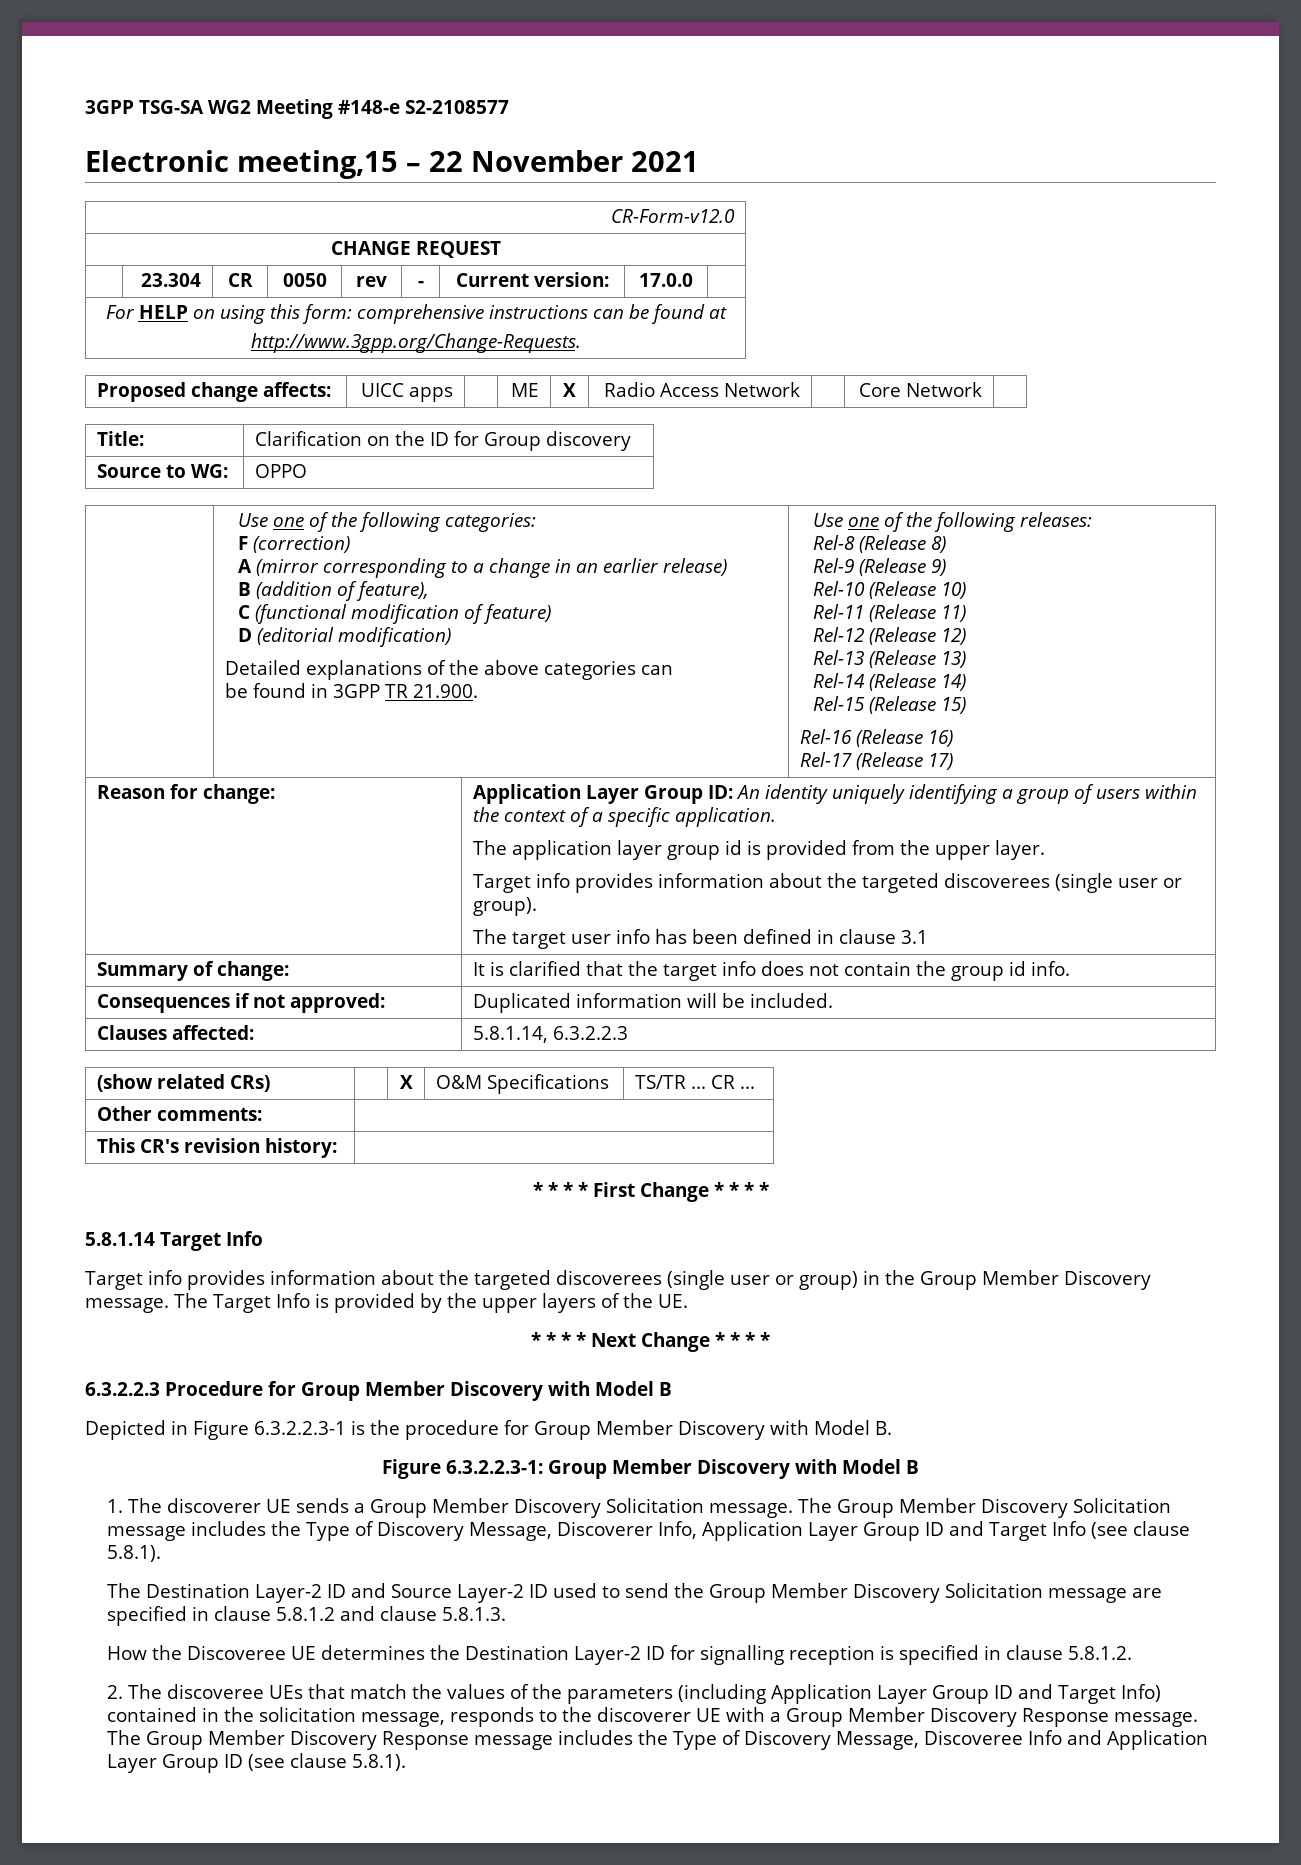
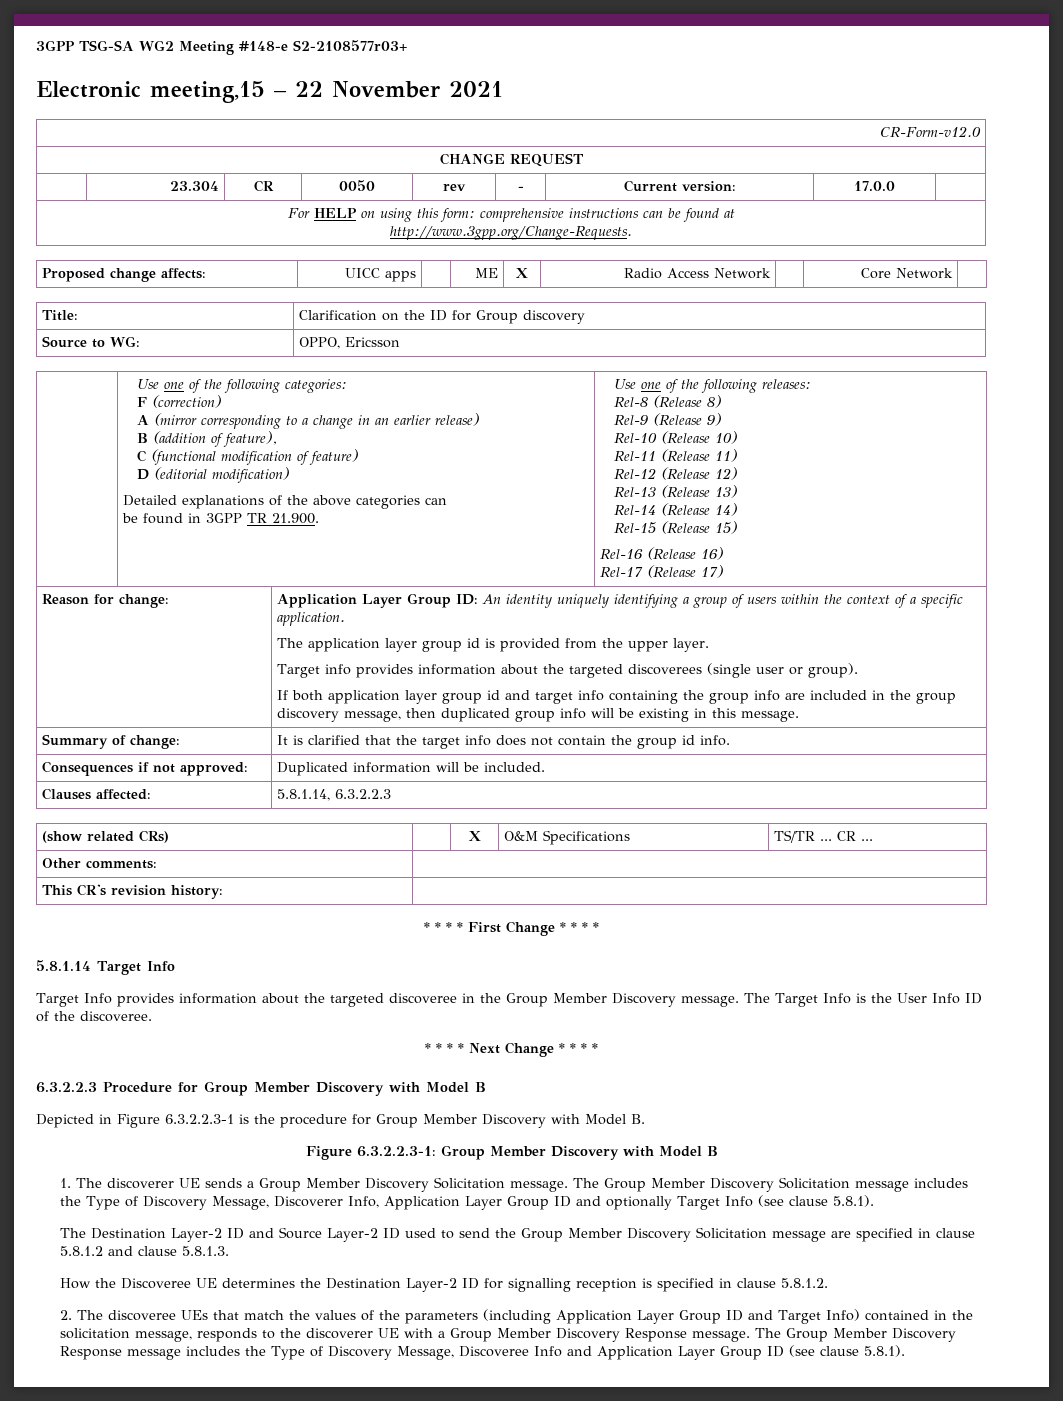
- 3GPP TSG-SA WG2 Meeting #148-e S2-2108577
+ 3GPP TSG-SA WG2 Meeting #148-e S2-2108577r03+
- Source to WG: | OPPO
+ Source to WG: | OPPO, Ericsson
- The target user info has been defined in clause 3.1
+ If both application layer group id and target info containing the group info are included in the group discovery message, then duplicated group info will be existing in this message.
- Target info provides information about the targeted discoverees (single user or group) in the Group Member Discovery message.
+ Target Info provides information about the targeted discoveree in the Group Member Discovery message.
- The Target Info is provided by the upper layers of the UE.
+ The Target Info is the User Info ID of the discoveree.
- The Group Member Discovery Solicitation message includes the Type of Discovery Message, Discoverer Info, Application Layer Group ID and Target Info (see clause 5.8.1).
+ The Group Member Discovery Solicitation message includes the Type of Discovery Message, Discoverer Info, Application Layer Group ID and optionally Target Info (see clause 5.8.1).

